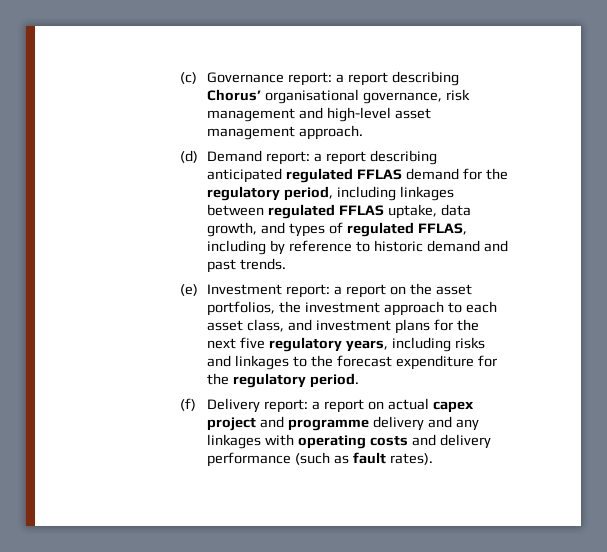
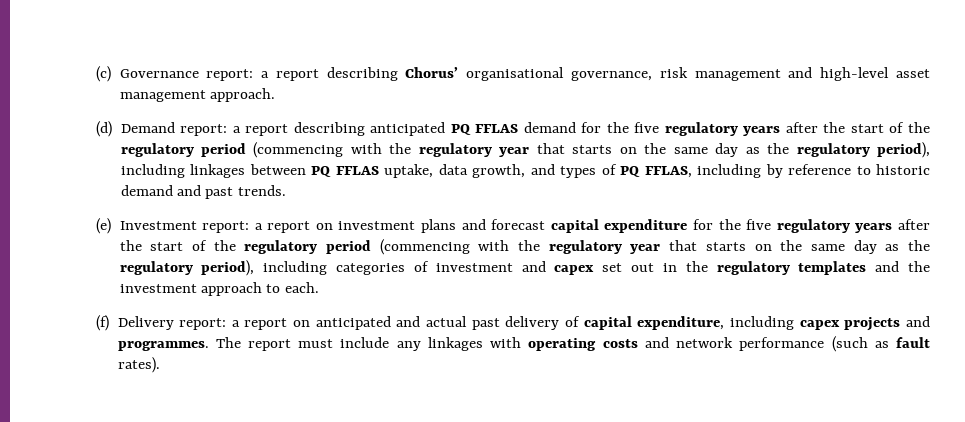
- (d) Demand report: a report describing anticipated regulated FFLAS demand for the regulatory period, including linkages between regulated FFLAS uptake, data growth, and types of regulated FFLAS, including by reference to historic demand and past trends.
+ (d) Demand report: a report describing anticipated PQ FFLAS demand for the five regulatory years after the start of the regulatory period (commencing with the regulatory year that starts on the same day as the regulatory period), including linkages between PQ FFLAS uptake, data growth, and types of PQ FFLAS, including by reference to historic demand and past trends.
- (e) Investment report: a report on the asset portfolios, the investment approach to each asset class, and investment plans for the next five regulatory years, including risks and linkages to the forecast expenditure for the regulatory period.
+ (e) Investment report: a report on investment plans and forecast capital expenditure for the five regulatory years after the start of the regulatory period (commencing with the regulatory year that starts on the same day as the regulatory period), including categories of investment and capex set out in the regulatory templates and the investment approach to each.
- (f) Delivery report: a report on actual capex project and programme delivery and any linkages with operating costs and delivery performance (such as fault rates).
+ (f) Delivery report: a report on anticipated and actual past delivery of capital expenditure, including capex projects and programmes. The report must include any linkages with operating costs and network performance (such as fault rates).

